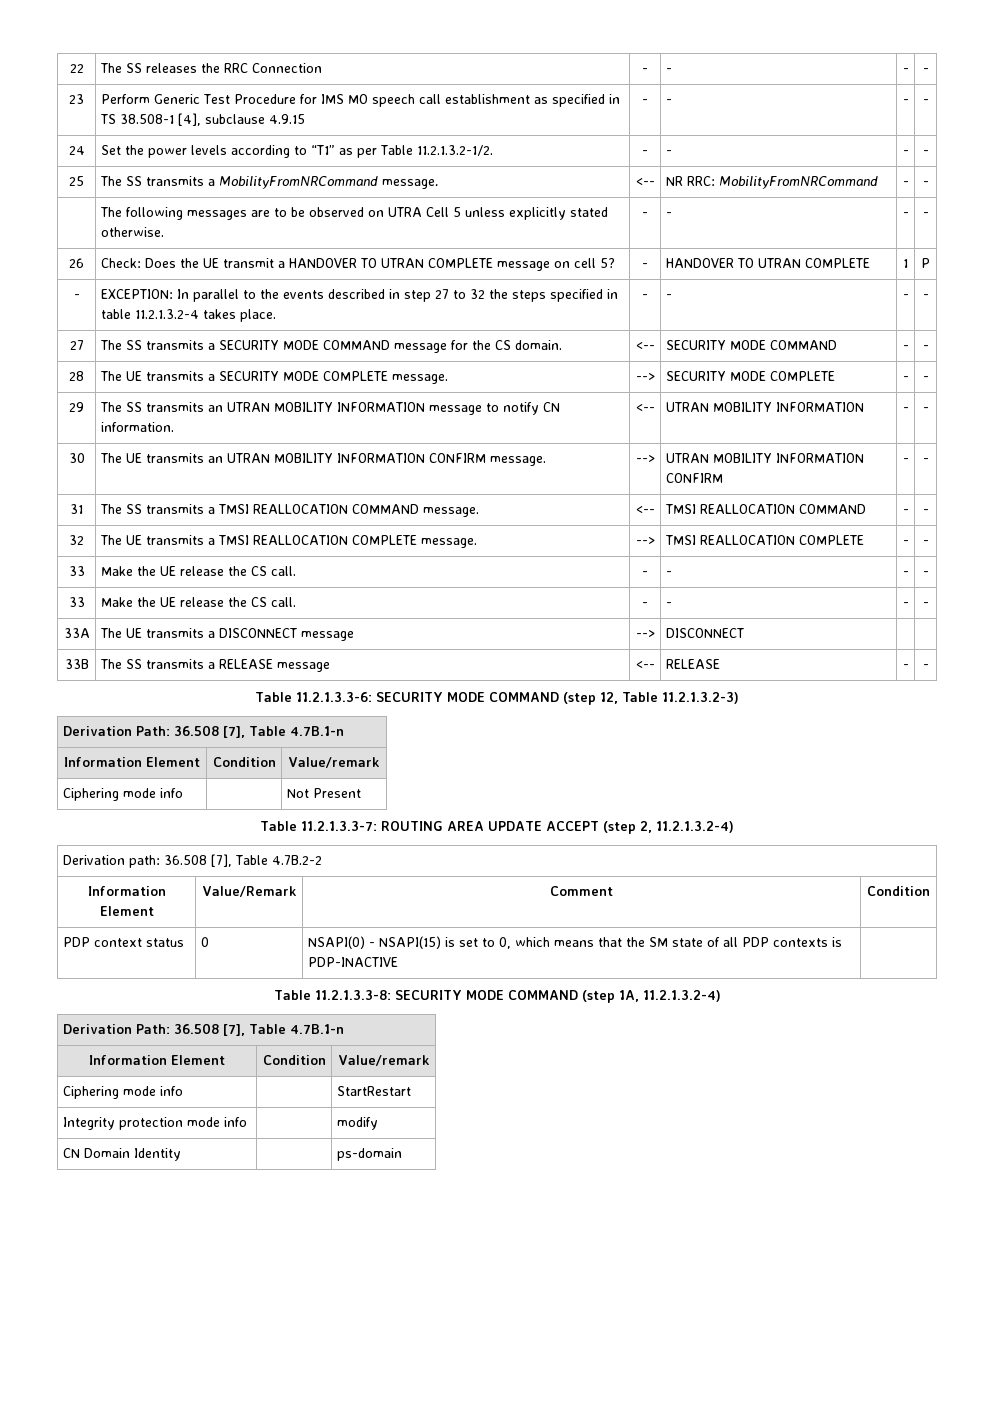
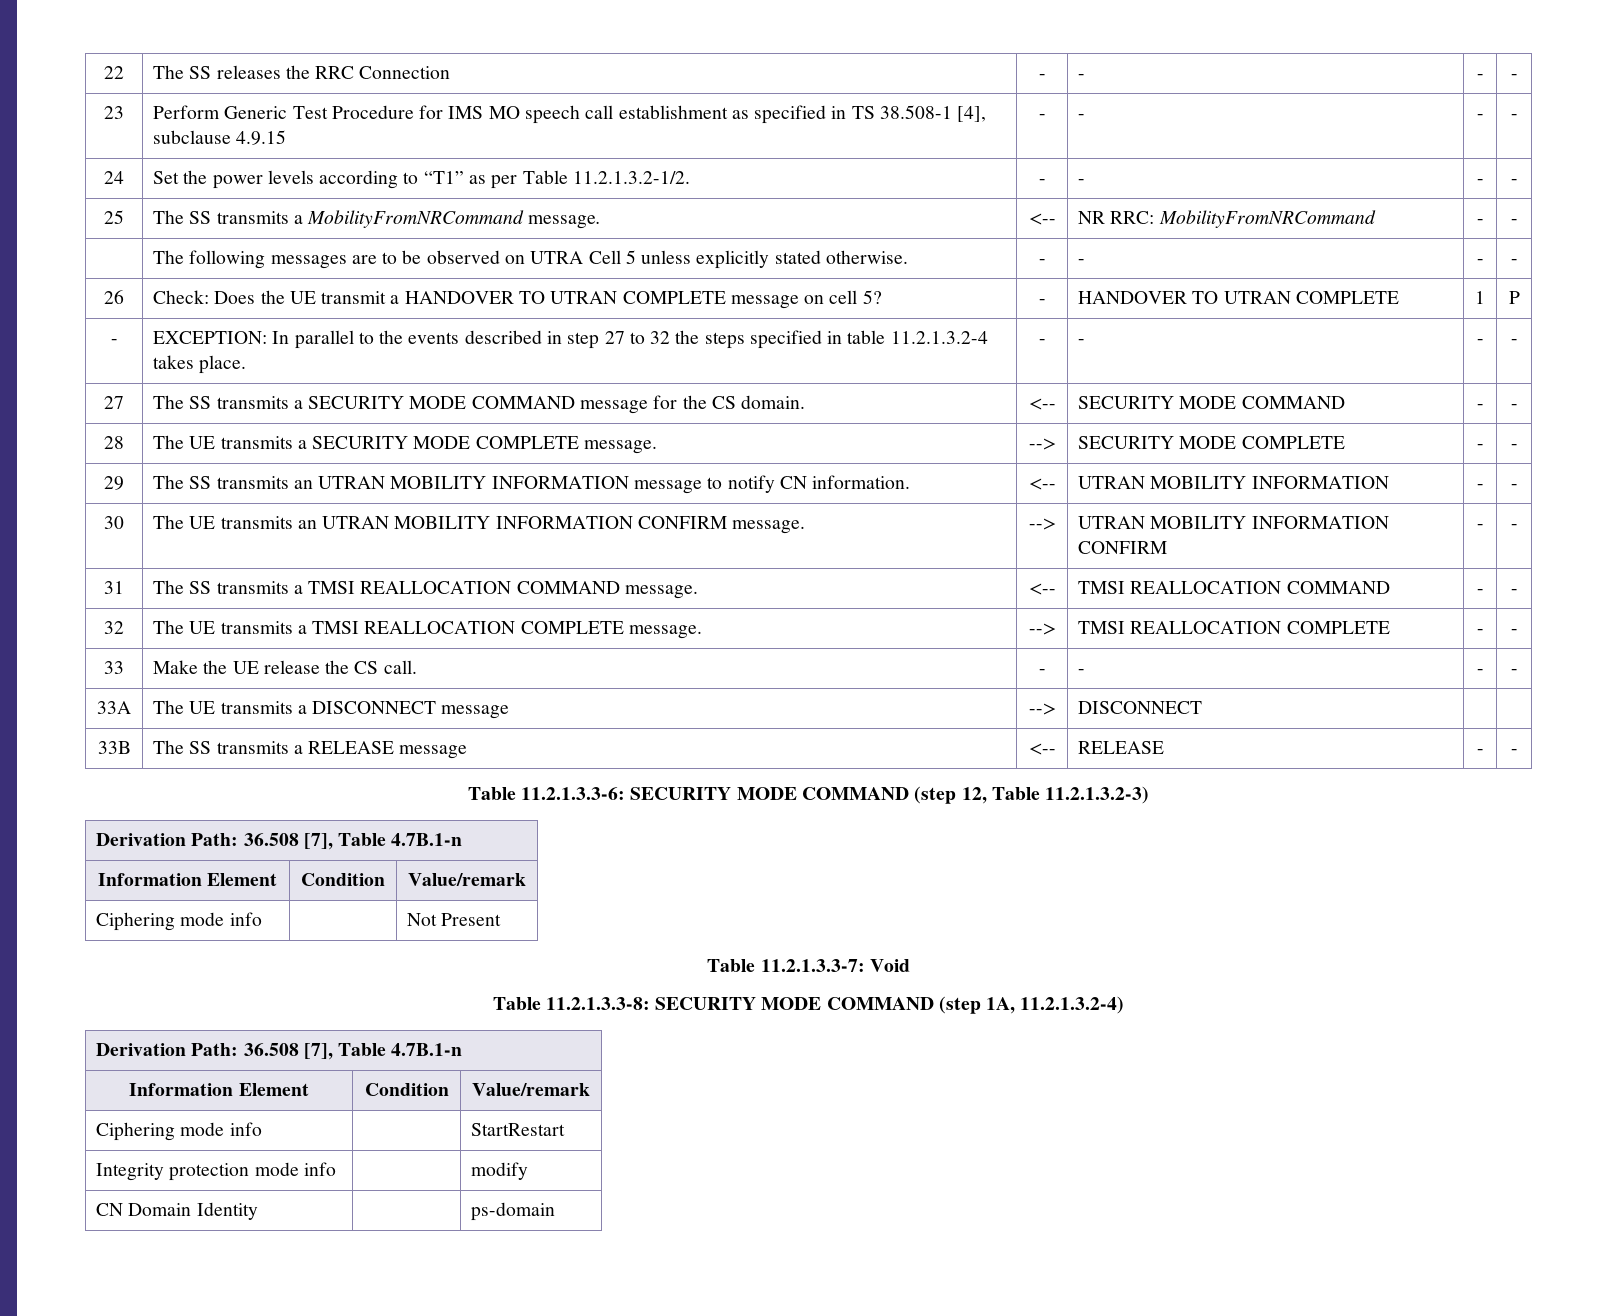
  32 | The UE transmits a TMSI REALLOCATION COMPLETE message. | --> | TMSI REALLOCATION COMPLETE | - | -
- 33 | Make the UE release the CS call. | - | - | - | -
- Table 11.2.1.3.3-7: ROUTING AREA UPDATE ACCEPT (step 2, 11.2.1.3.2-4)
- Derivation path: 36.508 [7], Table 4.7B.2-2
- Information Element | Value/Remark | Comment | Condition
- PDP context status | 0 | NSAPI(0) - NSAPI(15) is set to 0, which means that the SM state of all PDP contexts is PDP-INACTIVE |
+ Table 11.2.1.3.3-7: Void

